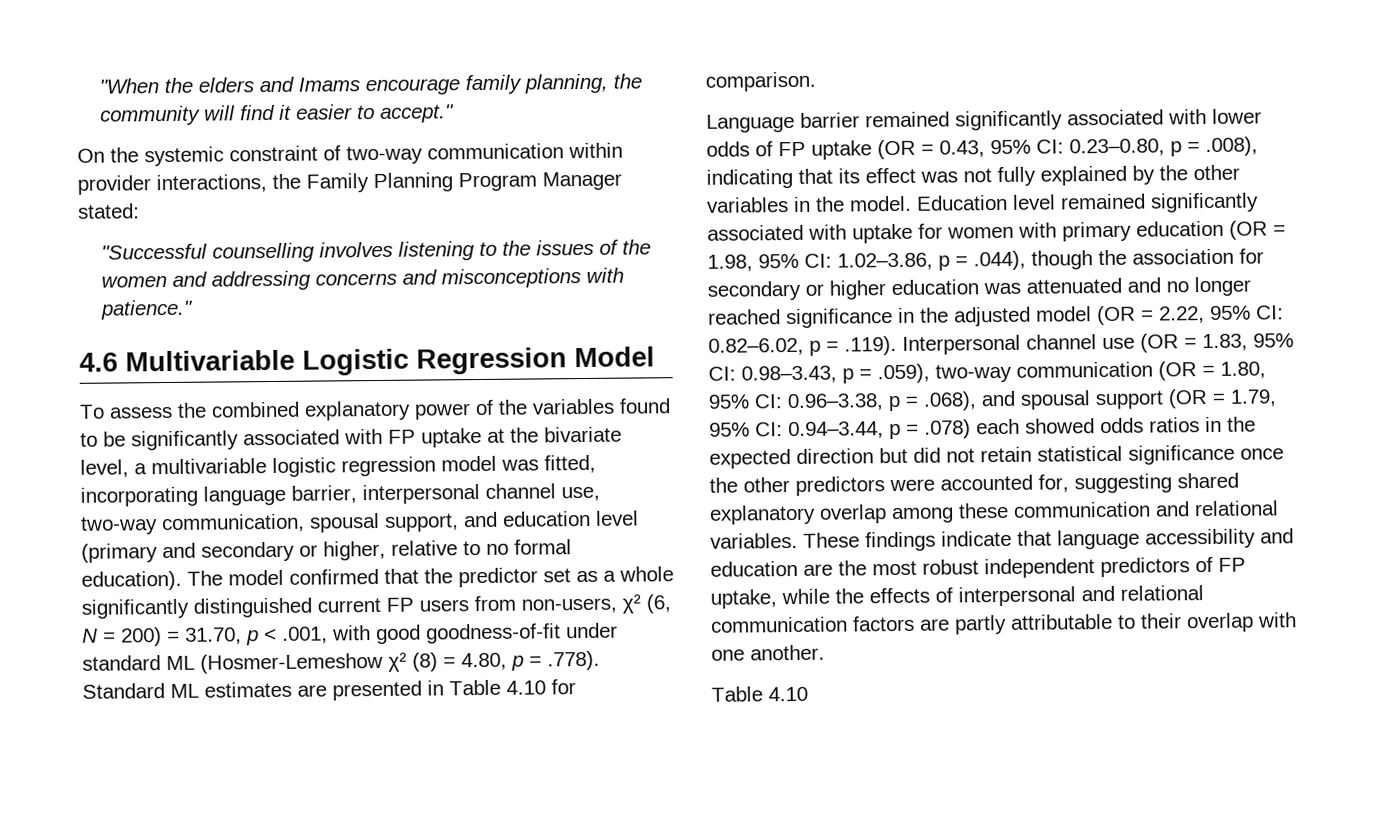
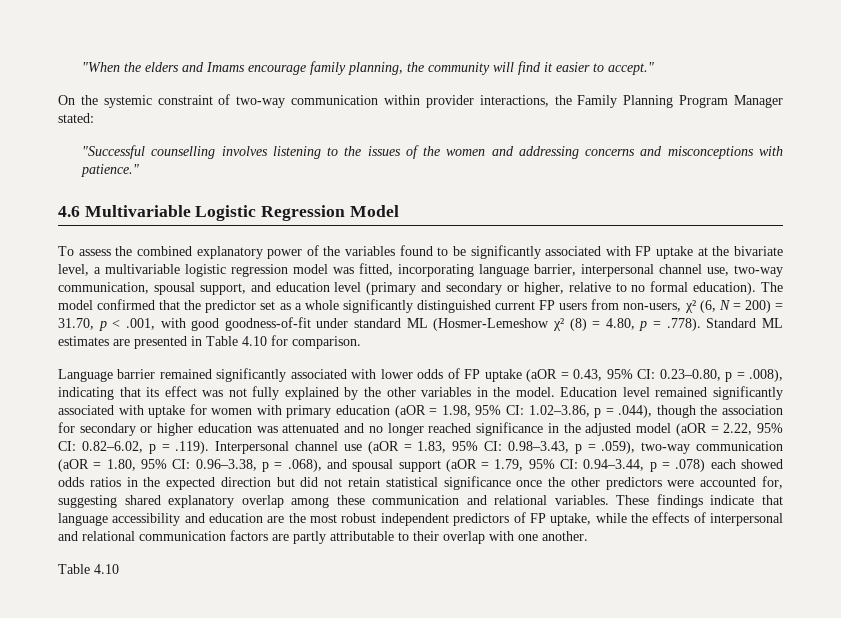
- Language barrier remained significantly associated with lower odds of FP uptake (OR = 0.43, 95% CI: 0.23–0.80, p = .008), indicating that its effect was not fully explained by the other variables in the model.
+ Language barrier remained significantly associated with lower odds of FP uptake (aOR = 0.43, 95% CI: 0.23–0.80, p = .008), indicating that its effect was not fully explained by the other variables in the model.
- Education level remained significantly associated with uptake for women with primary education (OR = 1.98, 95% CI:
+ Education level remained significantly associated with uptake for women with primary education (aOR = 1.98, 95% CI:
- 1.02–3.86, p = .044), though the association for secondary or higher education was attenuated and no longer reached significance in the adjusted model (OR = 2.22, 95% CI:
+ 1.02–3.86, p = .044), though the association for secondary or higher education was attenuated and no longer reached significance in the adjusted model (aOR = 2.22, 95% CI:
- 0.82–6.02, p = .119). Interpersonal channel use (OR = 1.83, 95% CI:
+ 0.82–6.02, p = .119). Interpersonal channel use (aOR = 1.83, 95% CI:
- 0.98–3.43, p = .059), two-way communication (OR = 1.80, 95% CI:
+ 0.98–3.43, p = .059), two-way communication (aOR = 1.80, 95% CI:
- 0.96–3.38, p = .068), and spousal support (OR = 1.79, 95% CI:
+ 0.96–3.38, p = .068), and spousal support (aOR = 1.79, 95% CI:

